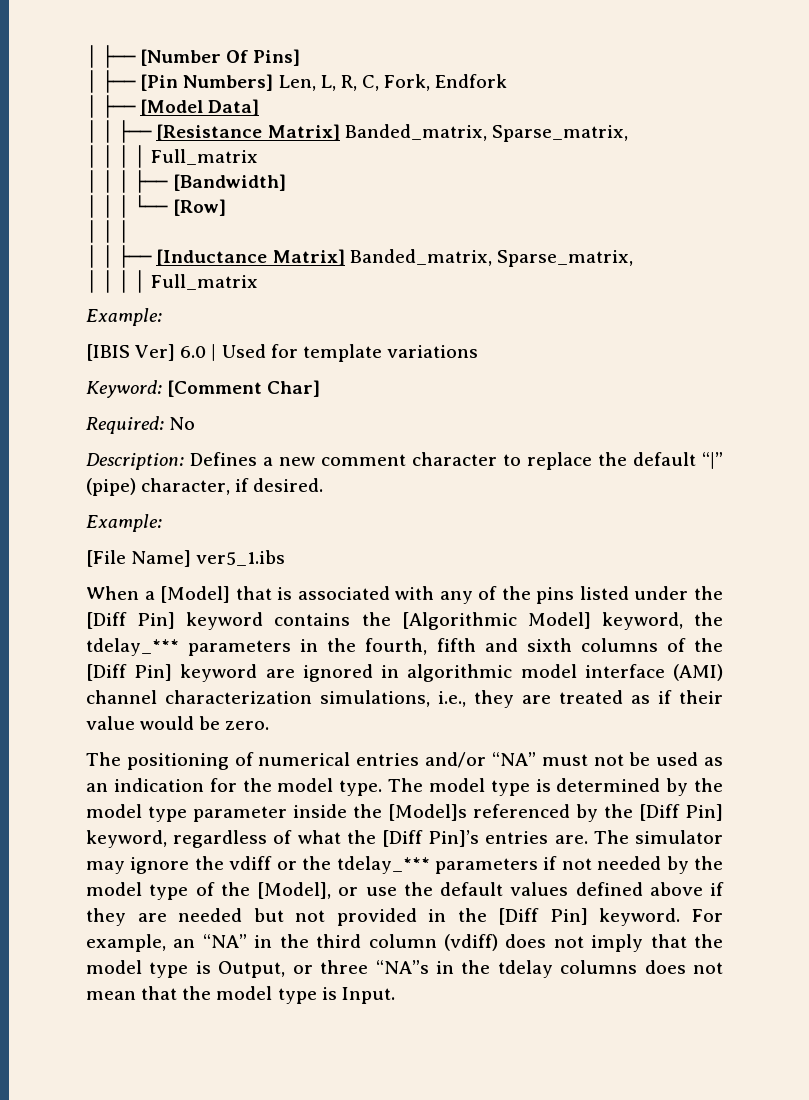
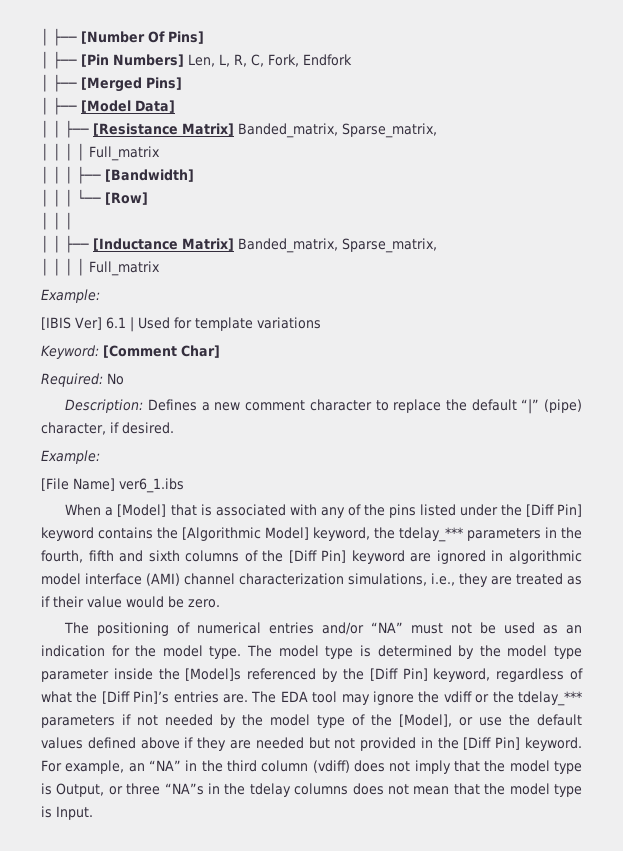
+ │ ├── [Merged Pins]
- [IBIS Ver] 6.0 | Used for template variations
+ [IBIS Ver] 6.1 | Used for template variations
- [File Name] ver5_1.ibs
+ [File Name] ver6_1.ibs
- The simulator may ignore the vdiff or the tdelay_*** parameters if not needed by the model type of the [Model], or use the default values defined above if they are needed but not provided in the [Diff Pin] keyword.
+ The EDA tool may ignore the vdiff or the tdelay_*** parameters if not needed by the model type of the [Model], or use the default values defined above if they are needed but not provided in the [Diff Pin] keyword.

